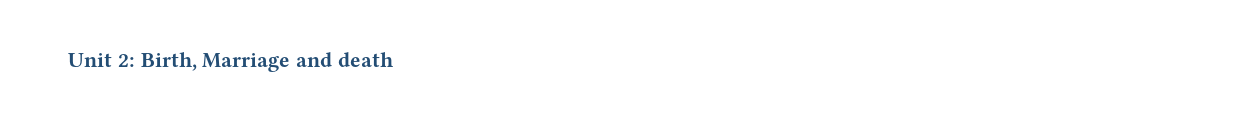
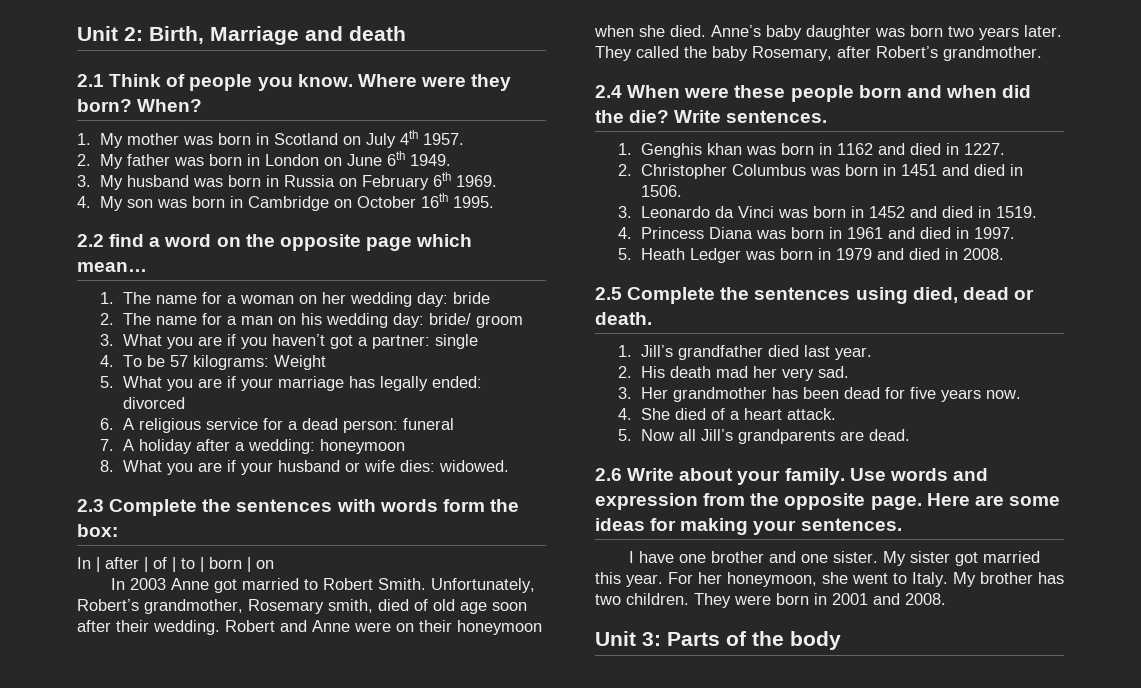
+ 2.1 Think of people you know. Where were they born? When?
+ 1. My mother was born in Scotland on July 4th 1957.
+ 2. My father was born in London on June 6th 1949.
+ 3. My husband was born in Russia on February 6th 1969.
+ 4. My son was born in Cambridge on October 16th 1995.
+ 2.2 find a word on the opposite page which mean…
+ 1. The name for a woman on her wedding day: bride
+ 2. The name for a man on his wedding day: bride/ groom
+ 3. What you are if you haven’t got a partner: single
+ 4. To be 57 kilograms: Weight
+ 5. What you are if your marriage has legally ended: divorced
+ 6. A religious service for a dead person: funeral
+ 7. A holiday after a wedding: honeymoon
+ 8. What you are if your husband or wife dies: widowed.
+ 2.3 Complete the sentences with words form the box:
+ In | after | of | to | born | on
+ In 2003 Anne got married to Robert Smith. Unfortunately, Robert’s grandmother, Rosemary smith, died of old age soon after their wedding. Robert and Anne were on their honeymoon when she died. Anne’s baby daughter was born two years later. They called the baby Rosemary, after Robert’s grandmother.
+ 2.4 When were these people born and when did the die? Write sentences.
+ 1. Genghis khan was born in 1162 and died in 1227.
+ 2. Christopher Columbus was born in 1451 and died in 1506.
+ 3. Leonardo da Vinci was born in 1452 and died in 1519.
+ 4. Princess Diana was born in 1961 and died in 1997.
+ 5. Heath Ledger was born in 1979 and died in 2008.
+ 2.5 Complete the sentences using died, dead or death.
+ 1. Jill’s grandfather died last year.
+ 2. His death mad her very sad.
+ 3. Her grandmother has been dead for five years now.
+ 4. She died of a heart attack.
+ 5. Now all Jill’s grandparents are dead.
+ 2.6 Write about your family. Use words and expression from the opposite page. Here are some ideas for making your sentences.
+ I have one brother and one sister. My sister got married this year. For her honeymoon, she went to Italy. My brother has two children. They were born in 2001 and 2008.
+ Unit 3: Parts of the body

